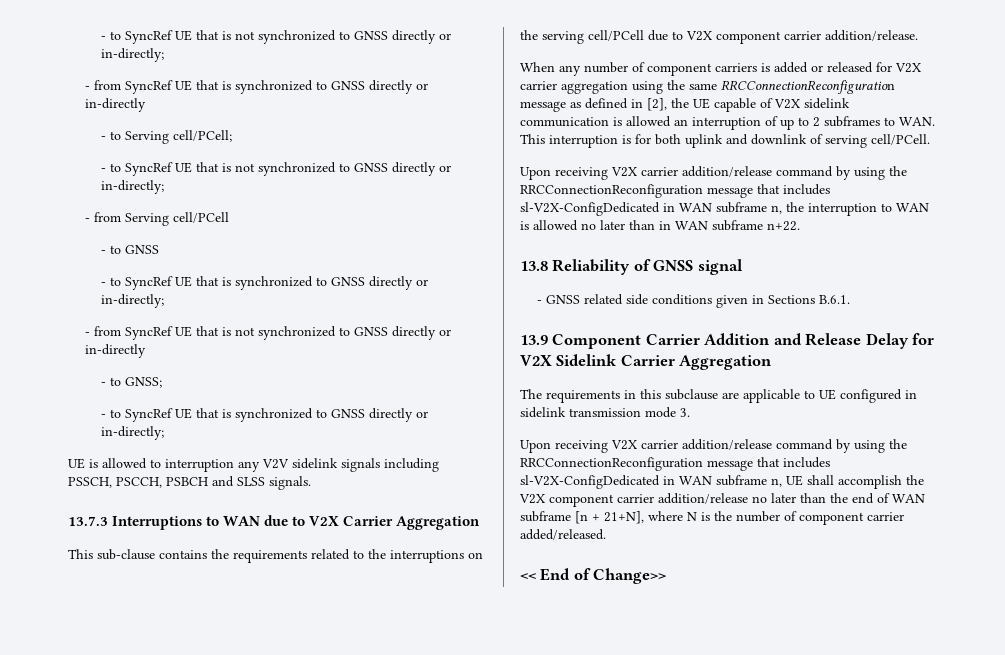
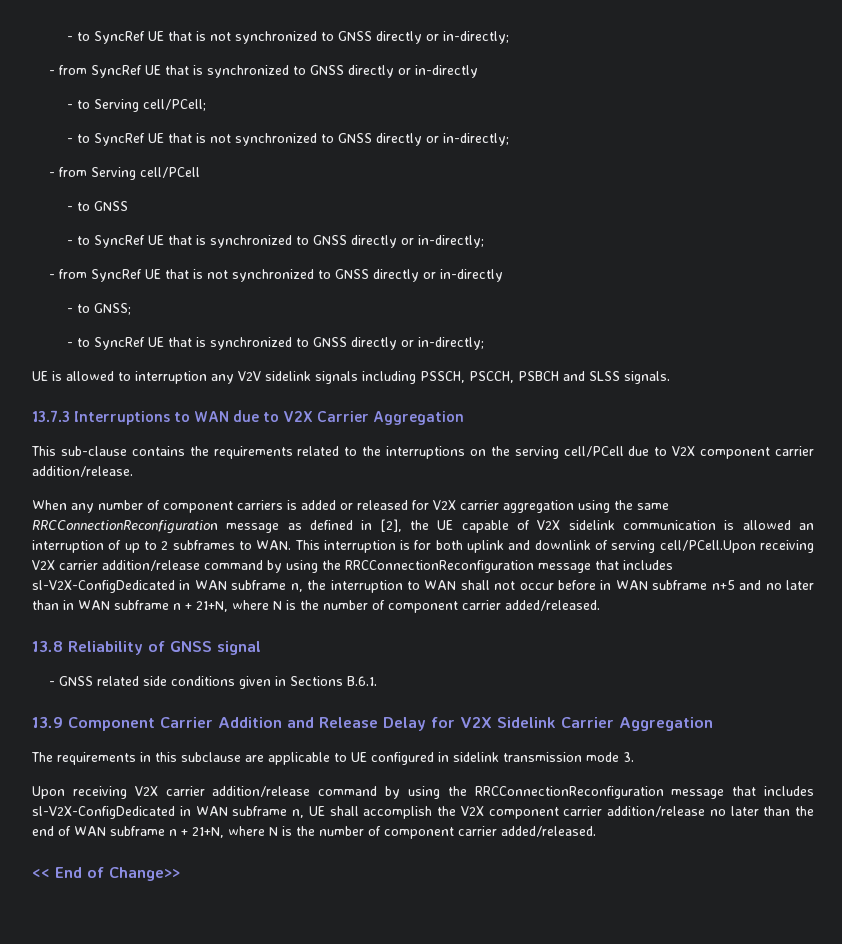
- When any number of component carriers is added or released for V2X carrier aggregation using the same RRCConnectionReconfiguration message as defined in [2], the UE capable of V2X sidelink communication is allowed an interruption of up to 2 subframes to WAN. This interruption is for both uplink and downlink of serving cell/PCell.
- Upon receiving V2X carrier addition/release command by using the RRCConnectionReconfiguration message that includes sl-V2X-ConfigDedicated in WAN subframe n, the interruption to WAN is allowed no later than in WAN subframe n+22.
+ When any number of component carriers is added or released for V2X carrier aggregation using the same RRCConnectionReconfiguration message as defined in [2], the UE capable of V2X sidelink communication is allowed an interruption of up to 2 subframes to WAN. This interruption is for both uplink and downlink of serving cell/PCell.Upon receiving V2X carrier addition/release command by using the RRCConnectionReconfiguration message that includes sl-V2X-ConfigDedicated in WAN subframe n, the interruption to WAN shall not occur before in WAN subframe n+5 and no later than in WAN subframe n + 21+N, where N is the number of component carrier added/released.
- Upon receiving V2X carrier addition/release command by using the RRCConnectionReconfiguration message that includes sl-V2X-ConfigDedicated in WAN subframe n, UE shall accomplish the V2X component carrier addition/release no later than the end of WAN subframe [n + 21+N], where N is the number of component carrier added/released.
+ Upon receiving V2X carrier addition/release command by using the RRCConnectionReconfiguration message that includes sl-V2X-ConfigDedicated in WAN subframe n, UE shall accomplish the V2X component carrier addition/release no later than the end of WAN subframe n + 21+N, where N is the number of component carrier added/released.

